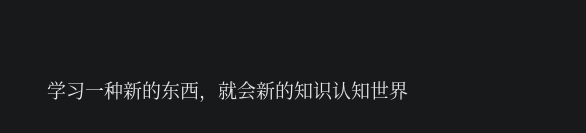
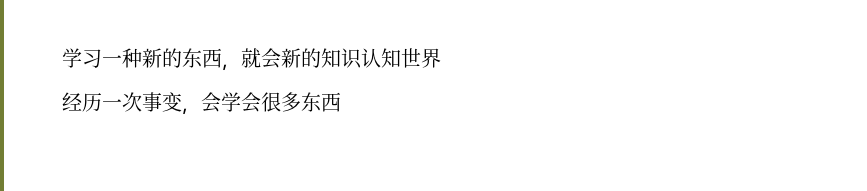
+ 经历一次事变，会学会很多东西

